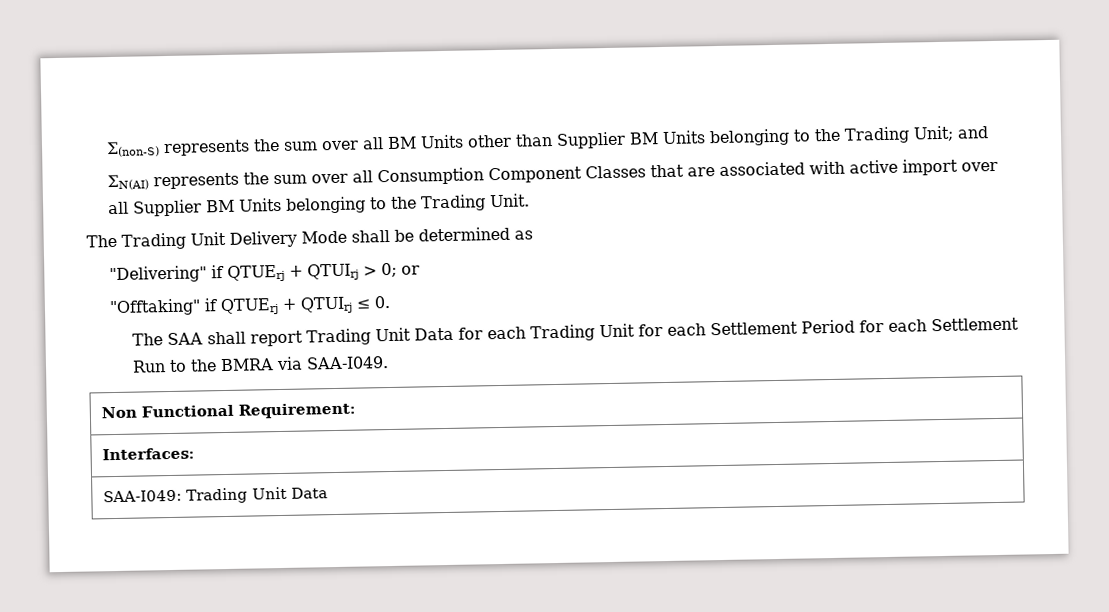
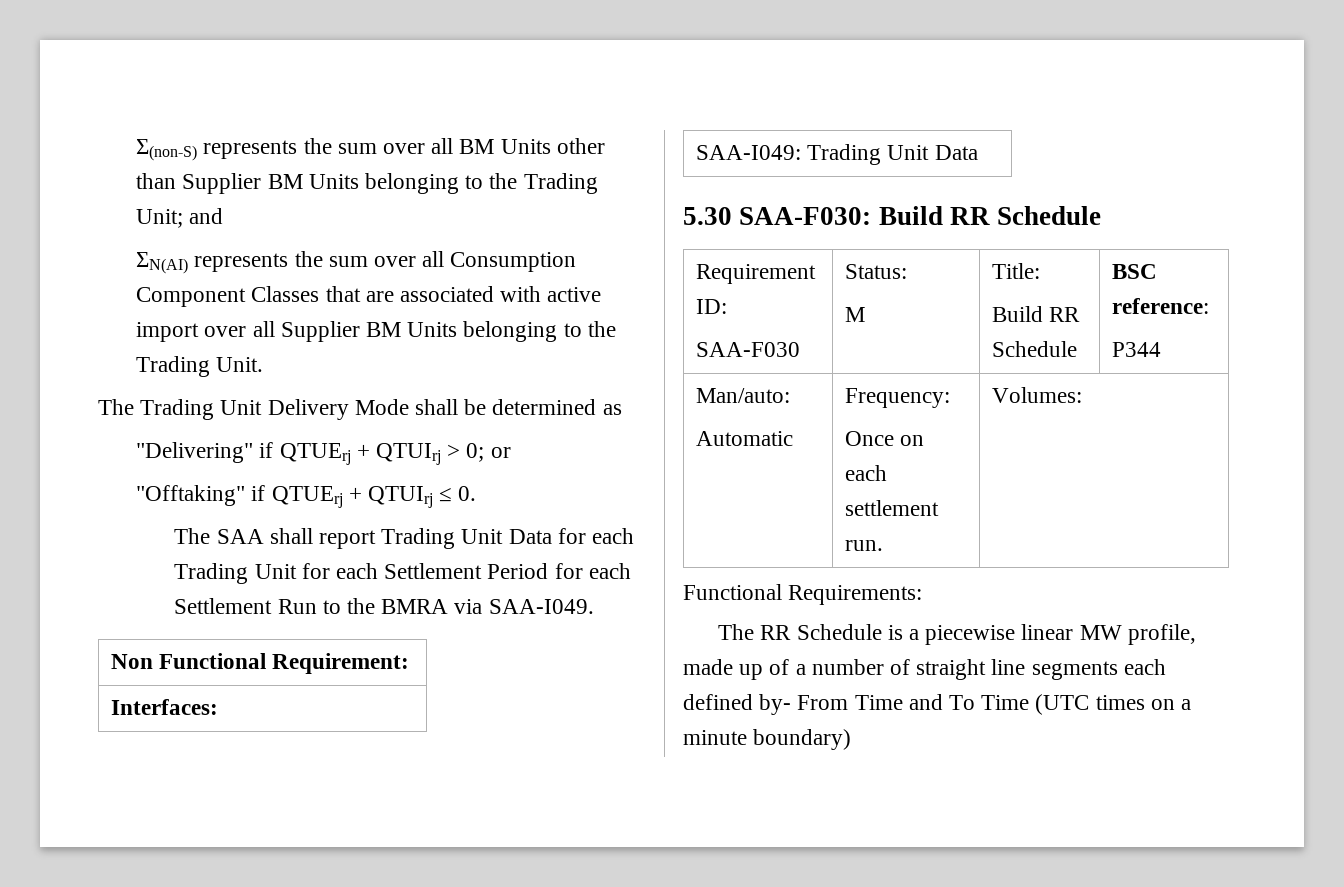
+ 5.30 SAA-F030: Build RR Schedule
+ Requirement ID:
+ SAA-F030 | Status:
+ M | Title:
+ Build RR Schedule | BSC reference:
+ P344
+ Man/auto:
+ Automatic | Frequency:
+ Once on each settlement run. | Volumes:
+ Functional Requirements:
+ The RR Schedule is a piecewise linear MW profile, made up of a number of straight line segments each defined by- From Time and To Time (UTC times on a minute boundary)

